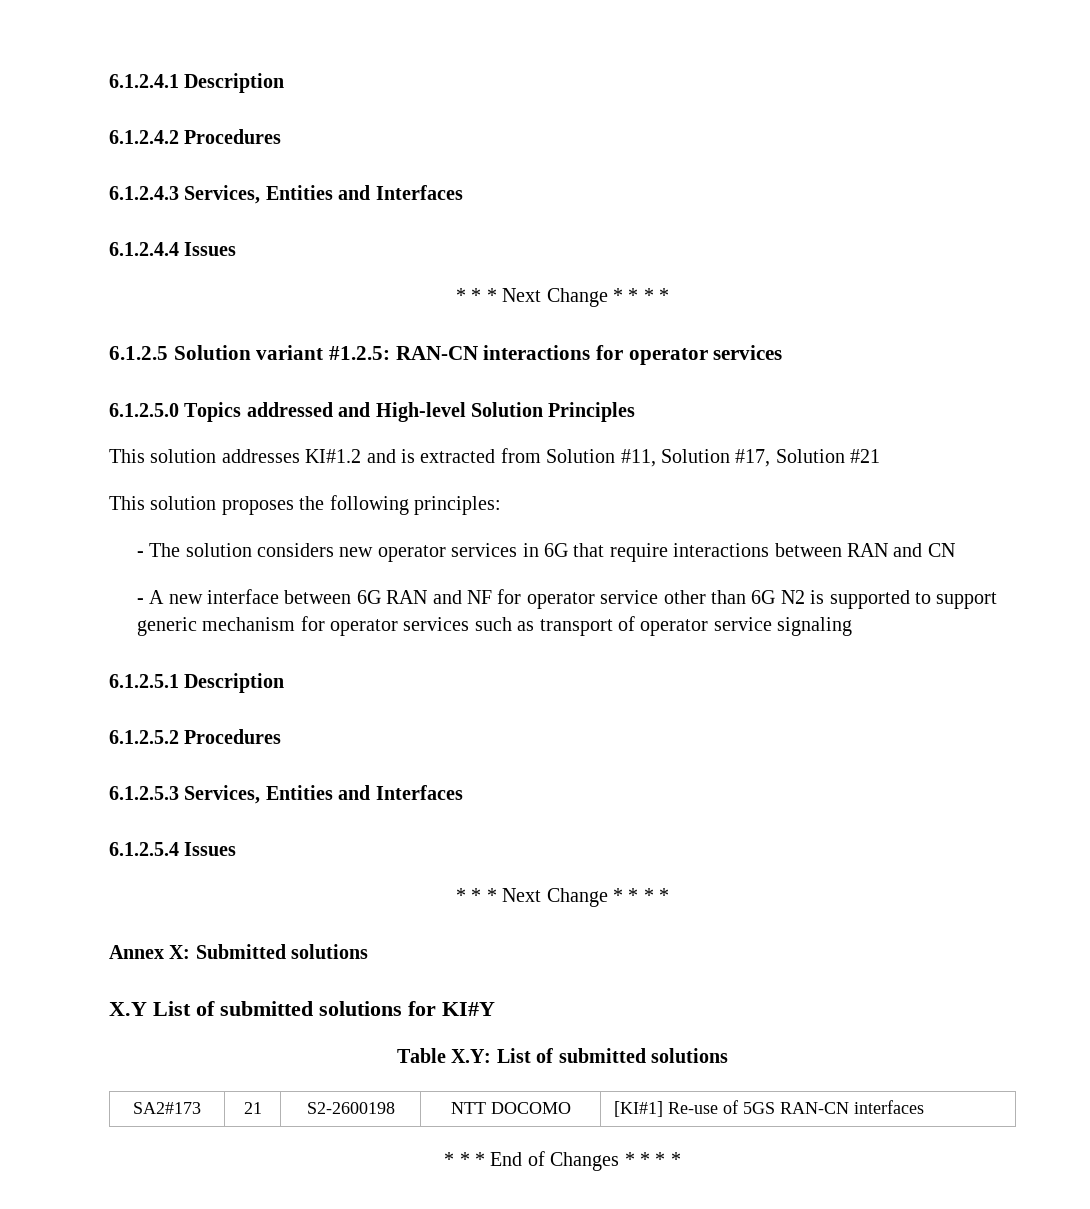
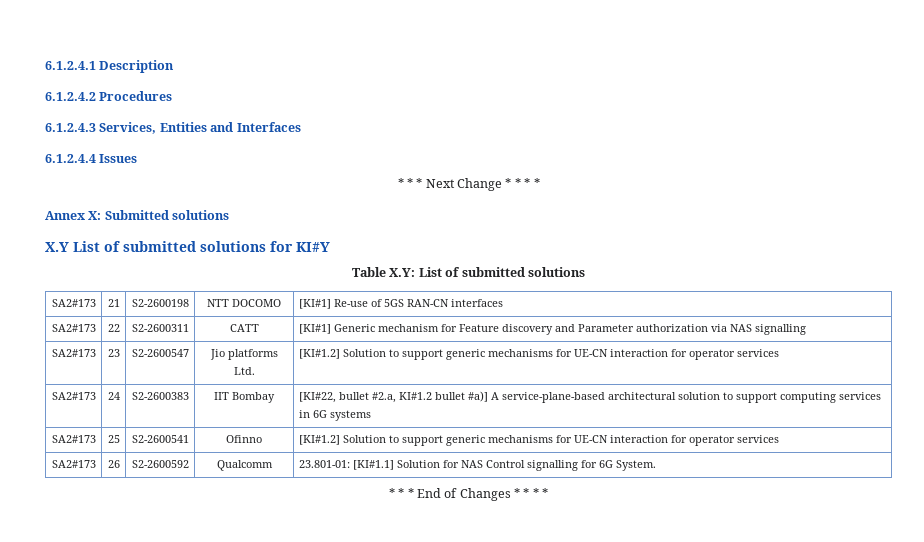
- 6.1.2.5 Solution variant #1.2.5: RAN-CN interactions for operator services
- 6.1.2.5.0 Topics addressed and High-level Solution Principles
- This solution addresses KI#1.2 and is extracted from Solution #11, Solution #17, Solution #21
- This solution proposes the following principles:
- - The solution considers new operator services in 6G that require interactions between RAN and CN
- - A new interface between 6G RAN and NF for operator service other than 6G N2 is supported to support generic mechanism for operator services such as transport of operator service signaling
- 6.1.2.5.1 Description
- 6.1.2.5.2 Procedures
- 6.1.2.5.3 Services, Entities and Interfaces
- 6.1.2.5.4 Issues
- * * * Next Change * * * *
+ SA2#173 | 22 | S2-2600311 | CATT | [KI#1] Generic mechanism for Feature discovery and Parameter authorization via NAS signalling
+ SA2#173 | 23 | S2-2600547 | Jio platforms Ltd. | [KI#1.2] Solution to support generic mechanisms for UE-CN interaction for operator services
+ SA2#173 | 24 | S2-2600383 | IIT Bombay | [KI#22, bullet #2.a, KI#1.2 bullet #a)] A service-plane-based architectural solution to support computing services in 6G systems
+ SA2#173 | 25 | S2-2600541 | Ofinno | [KI#1.2] Solution to support generic mechanisms for UE-CN interaction for operator services
+ SA2#173 | 26 | S2-2600592 | Qualcomm | 23.801-01: [KI#1.1] Solution for NAS Control signalling for 6G System.

